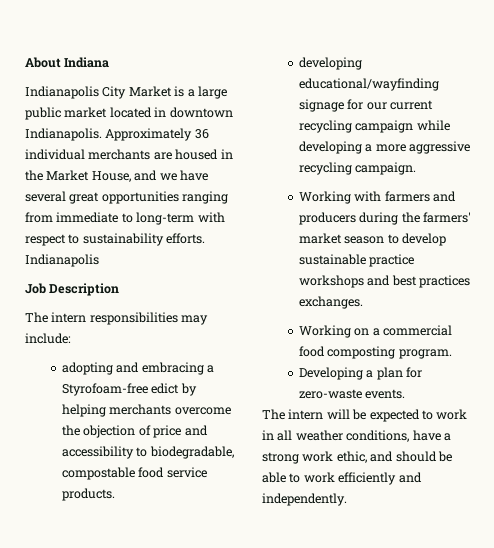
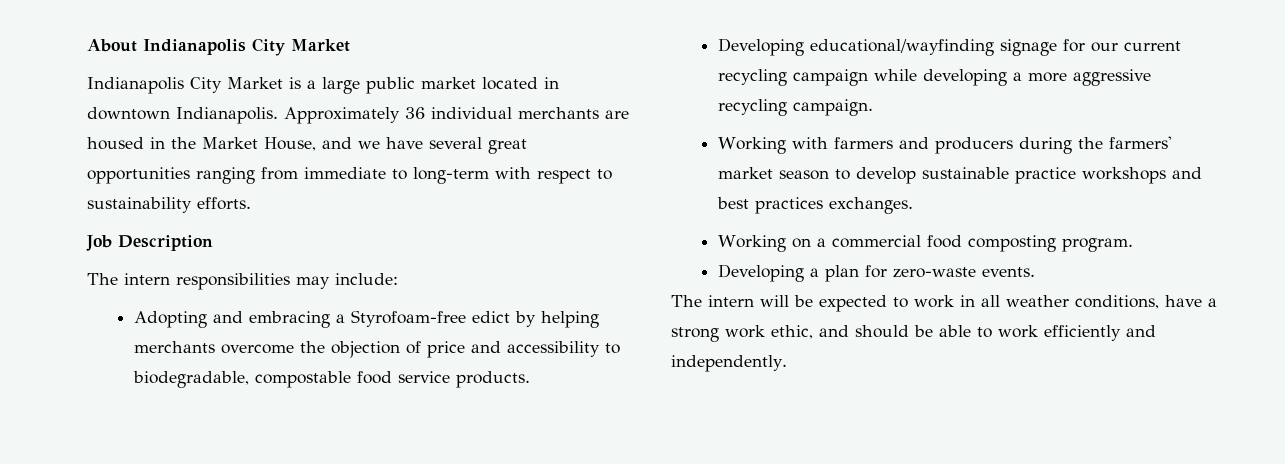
- About Indiana
+ About Indianapolis City Market
- Approximately 36 individual merchants are housed in the Market House, and we have several great opportunities ranging from immediate to long-term with respect to sustainability efforts. Indianapolis
+ Approximately 36 individual merchants are housed in the Market House, and we have several great opportunities ranging from immediate to long-term with respect to sustainability efforts.
- adopting and embracing a Styrofoam-free edict by helping merchants overcome the objection of price and accessibility to biodegradable, compostable food service products.
+ Adopting and embracing a Styrofoam-free edict by helping merchants overcome the objection of price and accessibility to biodegradable, compostable food service products.
- developing educational/wayfinding signage for our current recycling campaign while developing a more aggressive recycling campaign.
+ Developing educational/wayfinding signage for our current recycling campaign while developing a more aggressive recycling campaign.

